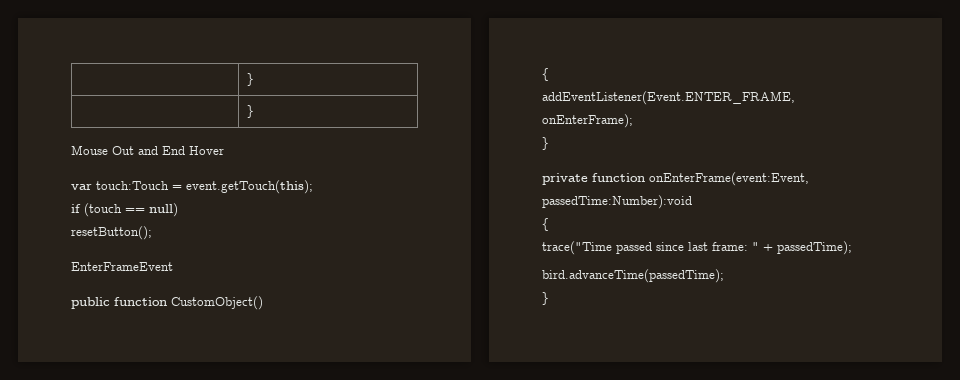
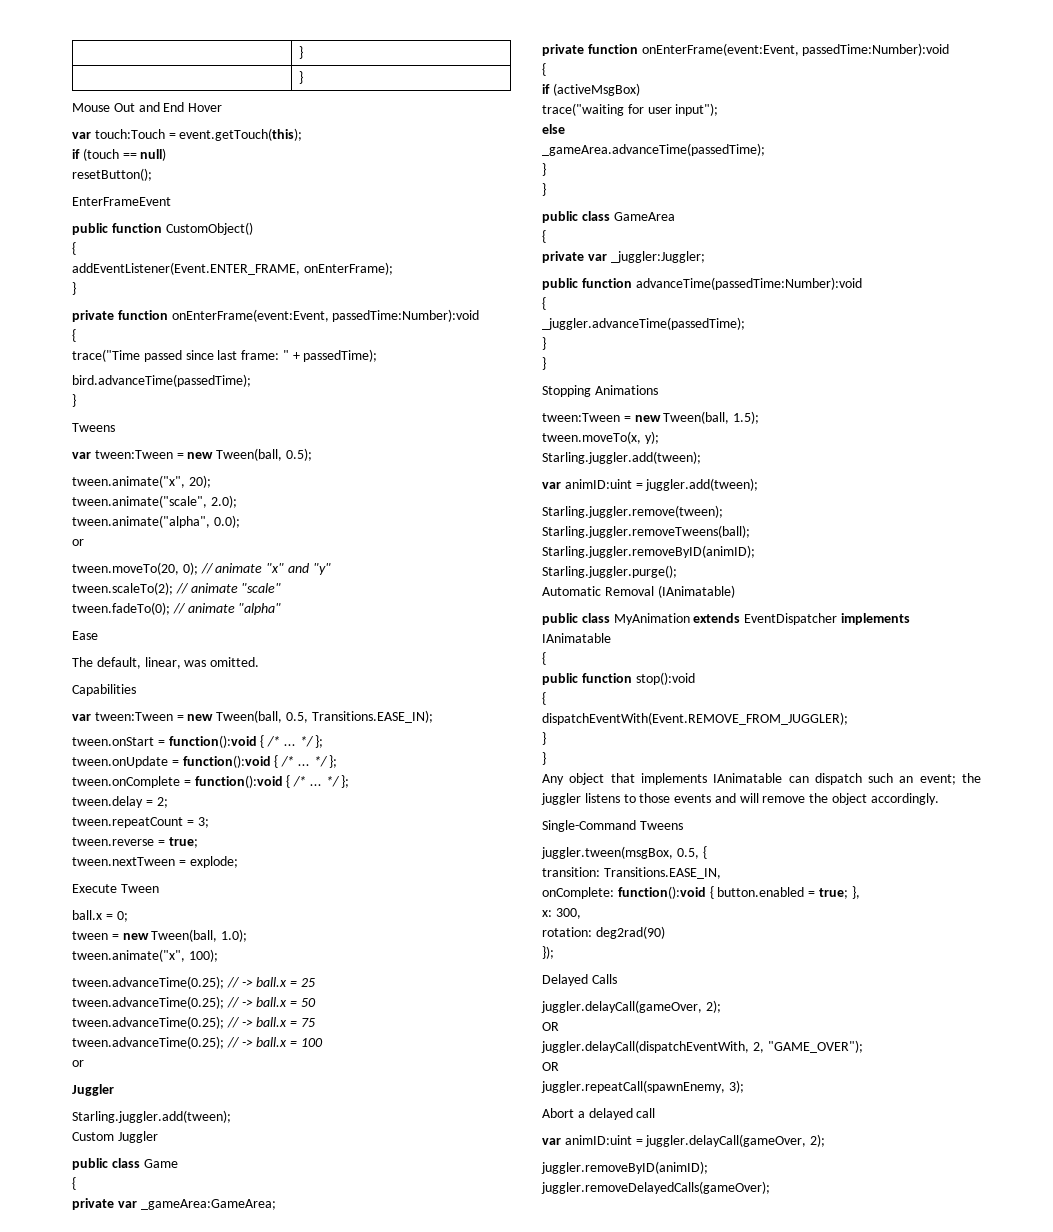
  bird.advanceTime(passedTime);
  }
+ Tweens
+ var tween:Tween = new Tween(ball, 0.5);
+ tween.animate("x", 20);
+ tween.animate("scale", 2.0);
+ tween.animate("alpha", 0.0);
+ or
+ tween.moveTo(20, 0); // animate "x" and "y"
+ tween.scaleTo(2); // animate "scale"
+ tween.fadeTo(0); // animate "alpha"
+ Ease
+ The default, linear, was omitted.
+ Capabilities
+ var tween:Tween = new Tween(ball, 0.5, Transitions.EASE_IN);
+ tween.onStart = function():void { /* ... */ };
+ tween.onUpdate = function():void { /* ... */ };
+ tween.onComplete = function():void { /* ... */ };
+ tween.delay = 2;
+ tween.repeatCount = 3;
+ tween.reverse = true;
+ tween.nextTween = explode;
+ Execute Tween
+ ball.x = 0;
+ tween = new Tween(ball, 1.0);
+ tween.animate("x", 100);
+ tween.advanceTime(0.25); // -> ball.x = 25
+ tween.advanceTime(0.25); // -> ball.x = 50
+ tween.advanceTime(0.25); // -> ball.x = 75
+ tween.advanceTime(0.25); // -> ball.x = 100
+ or
+ Juggler
+ Starling.juggler.add(tween);
+ Custom Juggler
+ public class Game
+ {
+ private var _gameArea:GameArea;
+ private function onEnterFrame(event:Event, passedTime:Number):void
+ {
+ if (activeMsgBox)
+ trace("waiting for user input");
+ else
+ _gameArea.advanceTime(passedTime);
+ }
+ }
+ public class GameArea
+ {
+ private var _juggler:Juggler;
+ public function advanceTime(passedTime:Number):void
+ {
+ _juggler.advanceTime(passedTime);
+ }
+ }
+ Stopping Animations
+ tween:Tween = new Tween(ball, 1.5);
+ tween.moveTo(x, y);
+ Starling.juggler.add(tween);
+ var animID:uint = juggler.add(tween);
+ Starling.juggler.remove(tween);
+ Starling.juggler.removeTweens(ball);
+ Starling.juggler.removeByID(animID);
+ Starling.juggler.purge();
+ Automatic Removal (IAnimatable)
+ public class MyAnimation extends EventDispatcher implements IAnimatable
+ {
+ public function stop():void
+ {
+ dispatchEventWith(Event.REMOVE_FROM_JUGGLER);
+ }
+ }
+ Any object that implements IAnimatable can dispatch such an event; the juggler listens to those events and will remove the object accordingly.
+ Single-Command Tweens
+ juggler.tween(msgBox, 0.5, {
+ transition: Transitions.EASE_IN,
+ onComplete: function():void { button.enabled = true; },
+ x: 300,
+ rotation: deg2rad(90)
+ });
+ Delayed Calls
+ juggler.delayCall(gameOver, 2);
+ OR
+ juggler.delayCall(dispatchEventWith, 2, "GAME_OVER");
+ OR
+ juggler.repeatCall(spawnEnemy, 3);
+ Abort a delayed call
+ var animID:uint = juggler.delayCall(gameOver, 2);
+ juggler.removeByID(animID);
+ juggler.removeDelayedCalls(gameOver);

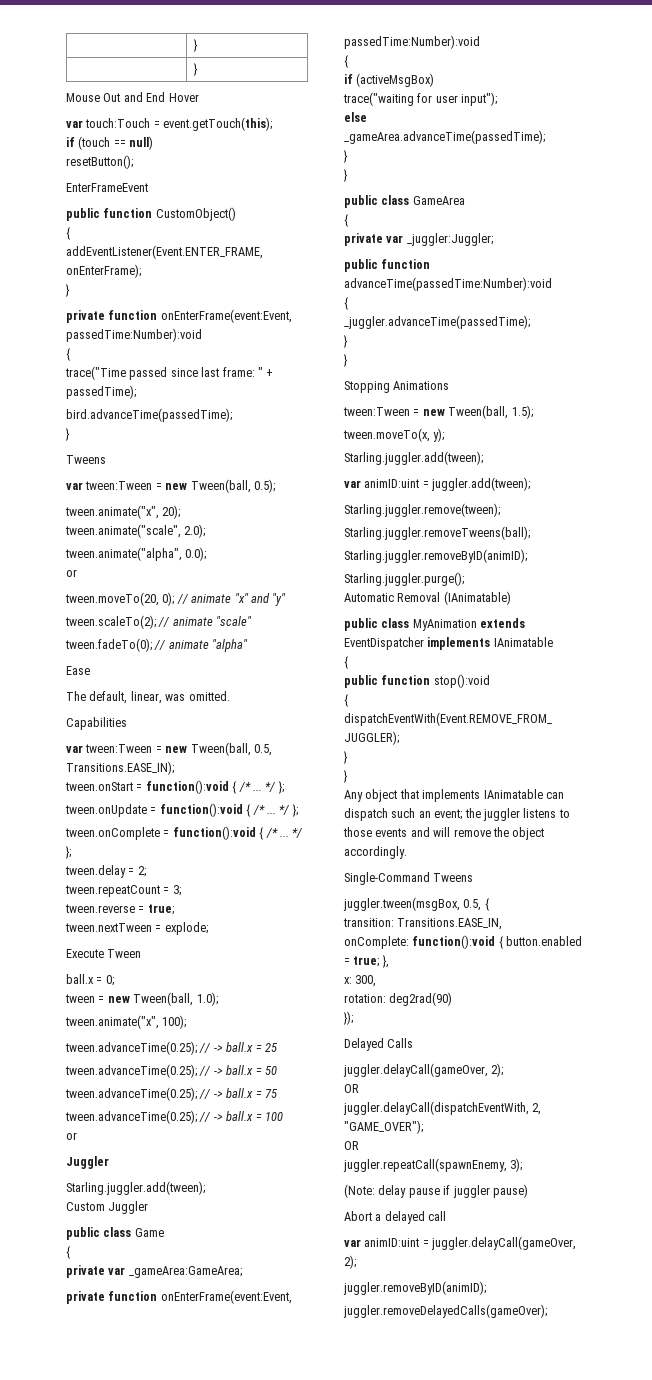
+ (Note: delay pause if juggler pause)

